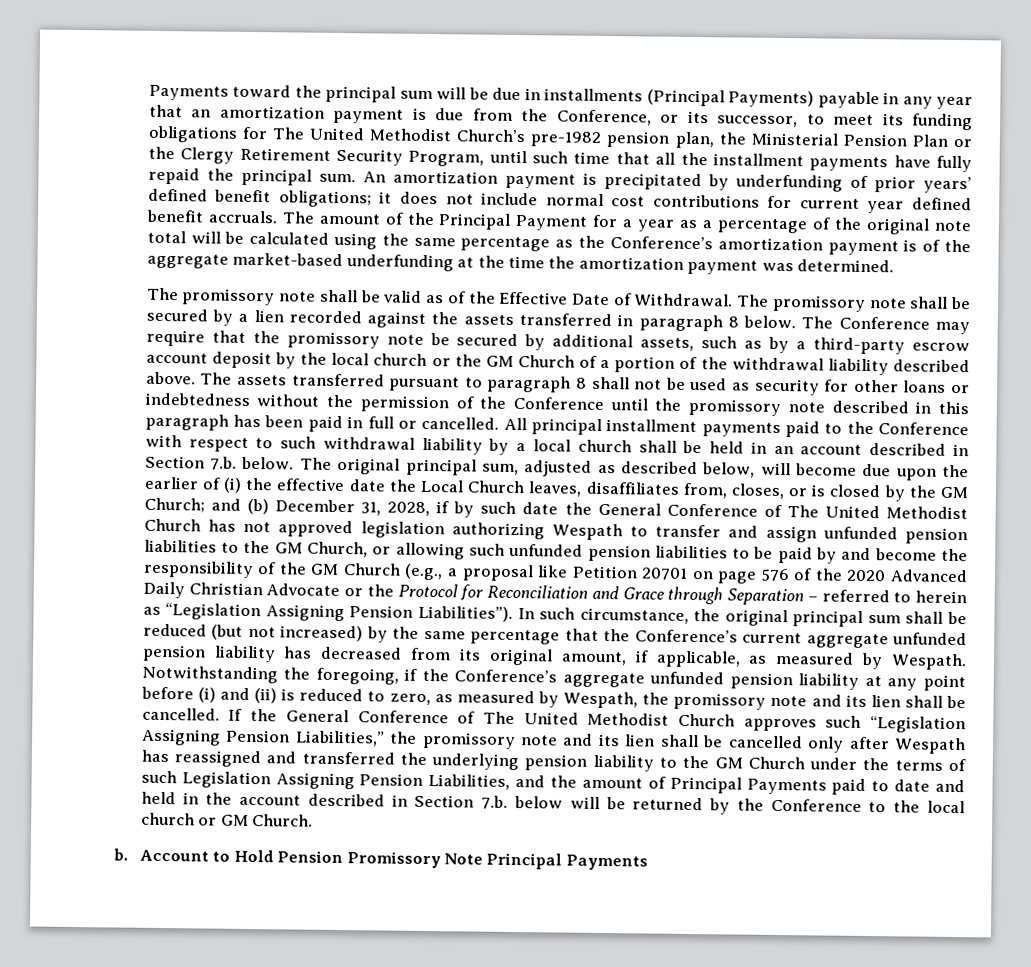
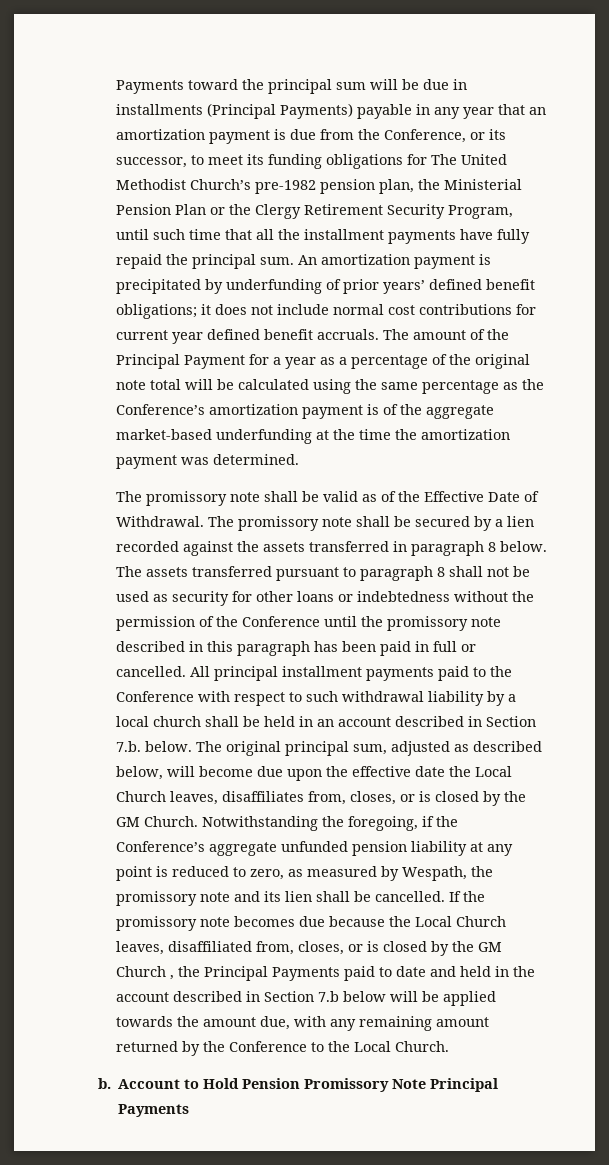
- The Conference may require that the promissory note be secured by additional assets, such as by a third-party escrow account deposit by the local church or the GM Church of a portion of the withdrawal liability described above. The assets transferred pursuant to paragraph 8 shall not be used as security for other loans or indebtedness without the permission of the Conference until the promissory note described in this paragraph has been paid in full or cancelled.
+ The assets transferred pursuant to paragraph 8 shall not be used as security for other loans or indebtedness without the permission of the Conference until the promissory note described in this paragraph has been paid in full or cancelled.
- The original principal sum, adjusted as described below, will become due upon the earlier of (i) the effective date the Local Church leaves, disaffiliates from, closes, or is closed by the GM Church; and (b) December 31, 2028, if by such date the General Conference of The United Methodist Church has not approved legislation authorizing Wespath to transfer and assign unfunded pension liabilities to the GM Church, or allowing such unfunded pension liabilities to be paid by and become the responsibility of the GM Church (e.g., a proposal like Petition 20701 on page 576 of the 2020 Advanced Daily Christian Advocate or the Protocol for Reconciliation and Grace through Separation – referred to herein as “Legislation Assigning Pension Liabilities”). In such circumstance, the original principal sum shall be reduced (but not increased) by the same percentage that the Conference’s current aggregate unfunded pension liability has decreased from its original amount, if applicable, as measured by Wespath.
+ The original principal sum, adjusted as described below, will become due upon the effective date the Local Church leaves, disaffiliates from, closes, or is closed by the GM Church.
- Notwithstanding the foregoing, if the Conference’s aggregate unfunded pension liability at any point before (i) and (ii) is reduced to zero, as measured by Wespath, the promissory note and its lien shall be cancelled.
+ Notwithstanding the foregoing, if the Conference’s aggregate unfunded pension liability at any point is reduced to zero, as measured by Wespath, the promissory note and its lien shall be cancelled.
- If the General Conference of The United Methodist Church approves such “Legislation Assigning Pension Liabilities,” the promissory note and its lien shall be cancelled only after Wespath has reassigned and transferred the underlying pension liability to the GM Church under the terms of such Legislation Assigning Pension Liabilities, and the amount of Principal Payments paid to date and held in the account described in Section 7.b. below will be returned by the Conference to the local church or GM Church.
+ If the promissory note becomes due because the Local Church leaves, disaffiliated from, closes, or is closed by the GM Church , the Principal Payments paid to date and held in the account described in Section 7.b below will be applied towards the amount due, with any remaining amount returned by the Conference to the Local Church.

